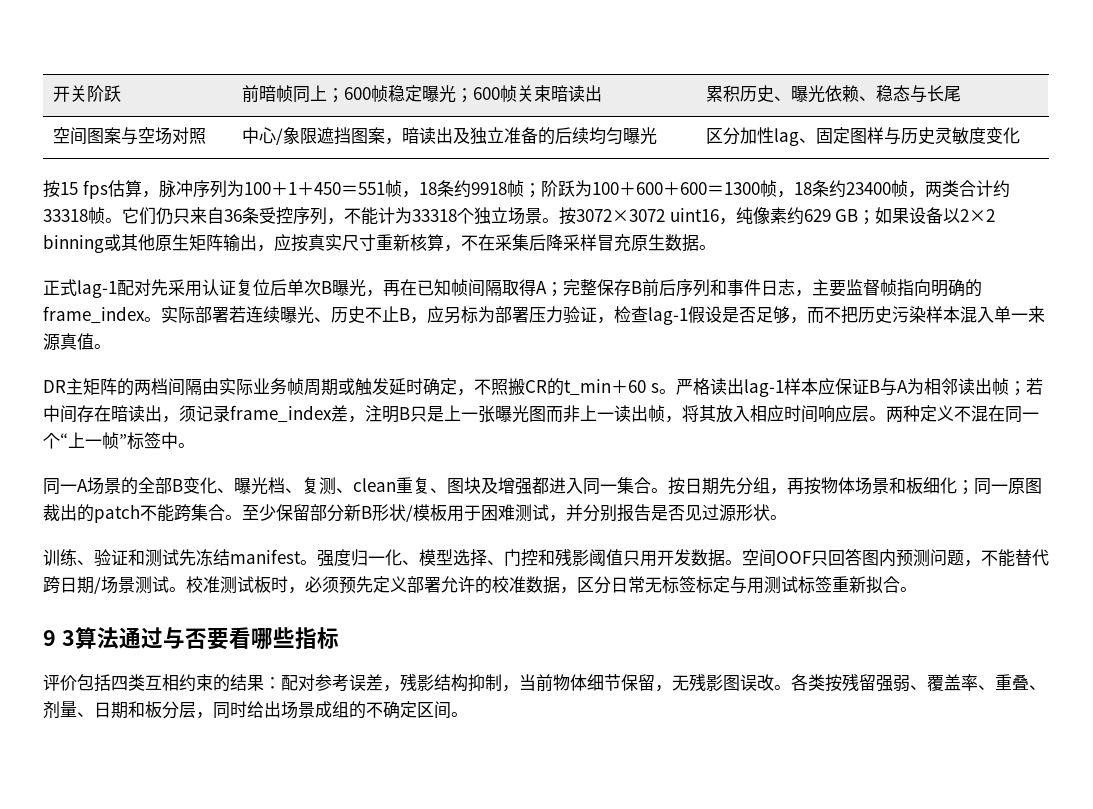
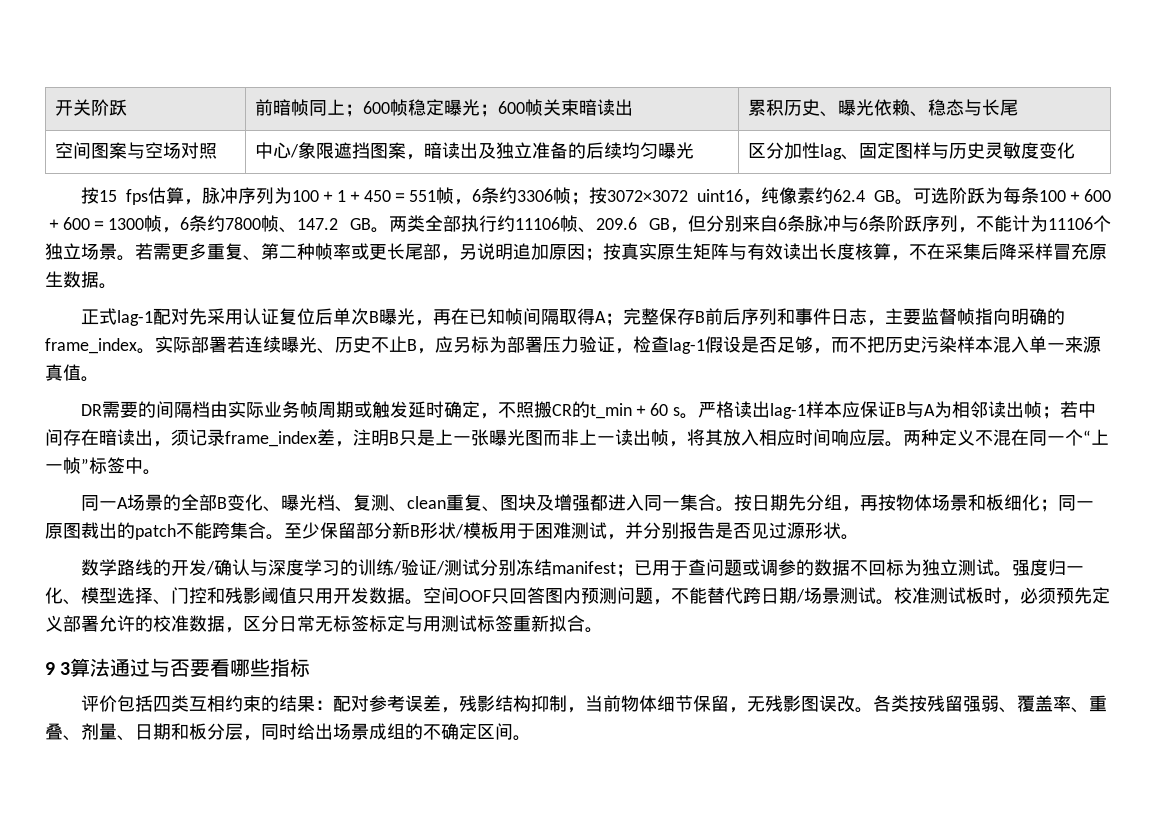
- 按15 fps估算，脉冲序列为100＋1＋450＝551帧，18条约9918帧；阶跃为100＋600＋600＝1300帧，18条约23400帧，两类合计约33318帧。它们仍只来自36条受控序列，不能计为33318个独立场景。
+ 按15 fps估算，脉冲序列为100＋1＋450＝551帧，6条约3306帧；按3072×3072 uint16，纯像素约62.4 GB。可选阶跃为每条100＋600＋600＝1300帧，6条约7800帧、147.2 GB。两类全部执行约11106帧、209.6 GB，但分别来自6条脉冲与6条阶跃序列，不能计为11106个独立场景。
- 按3072×3072 uint16，纯像素约629 GB；如果设备以2×2 binning或其他原生矩阵输出，应按真实尺寸重新核算，不在采集后降采样冒充原生数据。
+ 若需更多重复、第二种帧率或更长尾部，另说明追加原因；按真实原生矩阵与有效读出长度核算，不在采集后降采样冒充原生数据。
- DR主矩阵的两档间隔由实际业务帧周期或触发延时确定，不照搬CR的t_min＋60 s。
+ DR需要的间隔档由实际业务帧周期或触发延时确定，不照搬CR的t_min＋60 s。
- 训练、验证和测试先冻结manifest。
+ 数学路线的开发/确认与深度学习的训练/验证/测试分别冻结manifest；已用于查问题或调参的数据不回标为独立测试。

